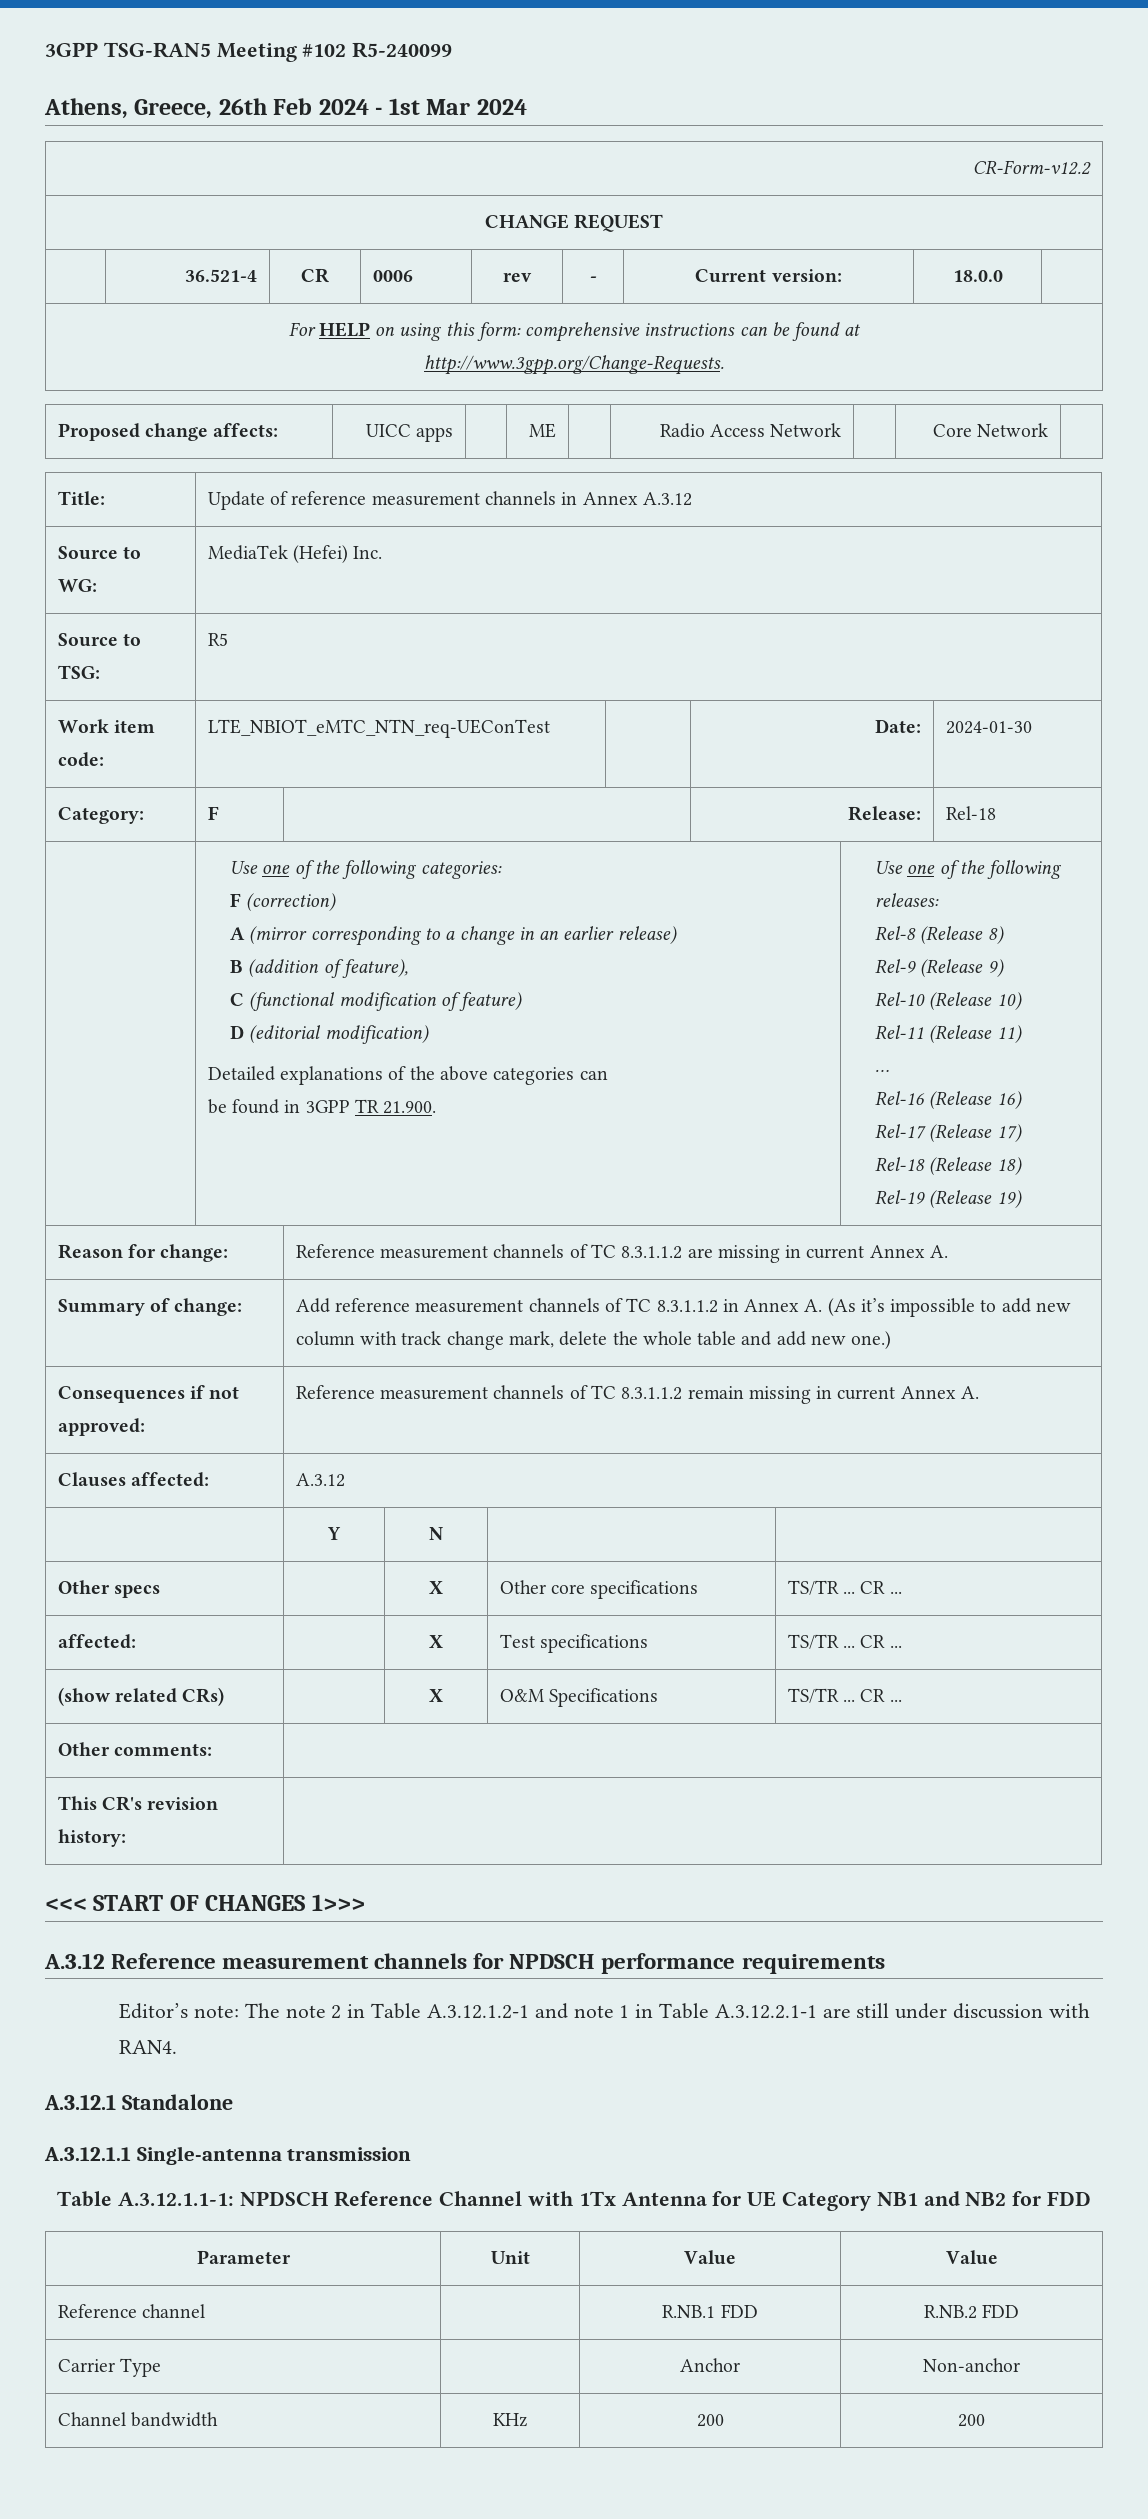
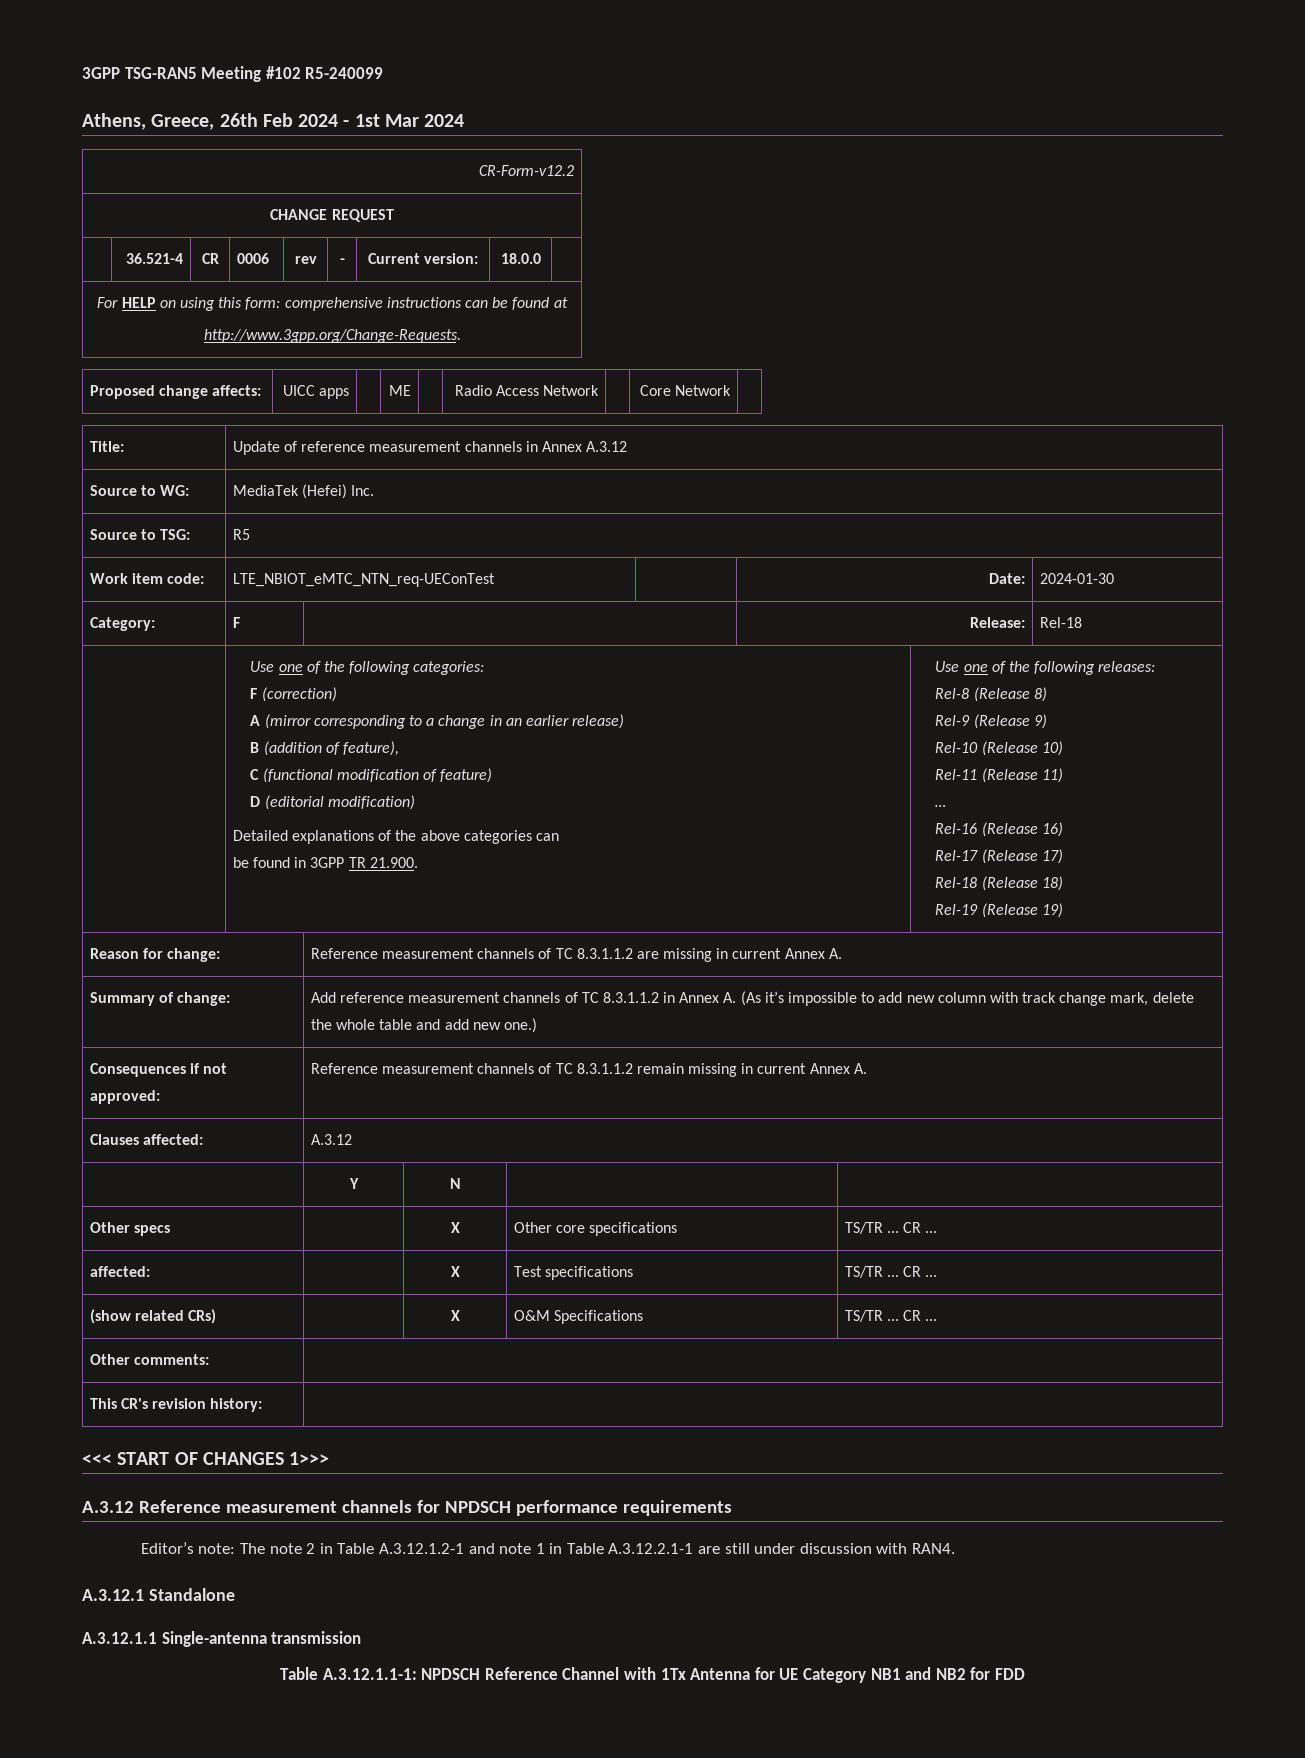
- Parameter | Unit | Value | Value
- Reference channel | | R.NB.1 FDD | R.NB.2 FDD
- Carrier Type | | Anchor | Non-anchor
- Channel bandwidth | KHz | 200 | 200

